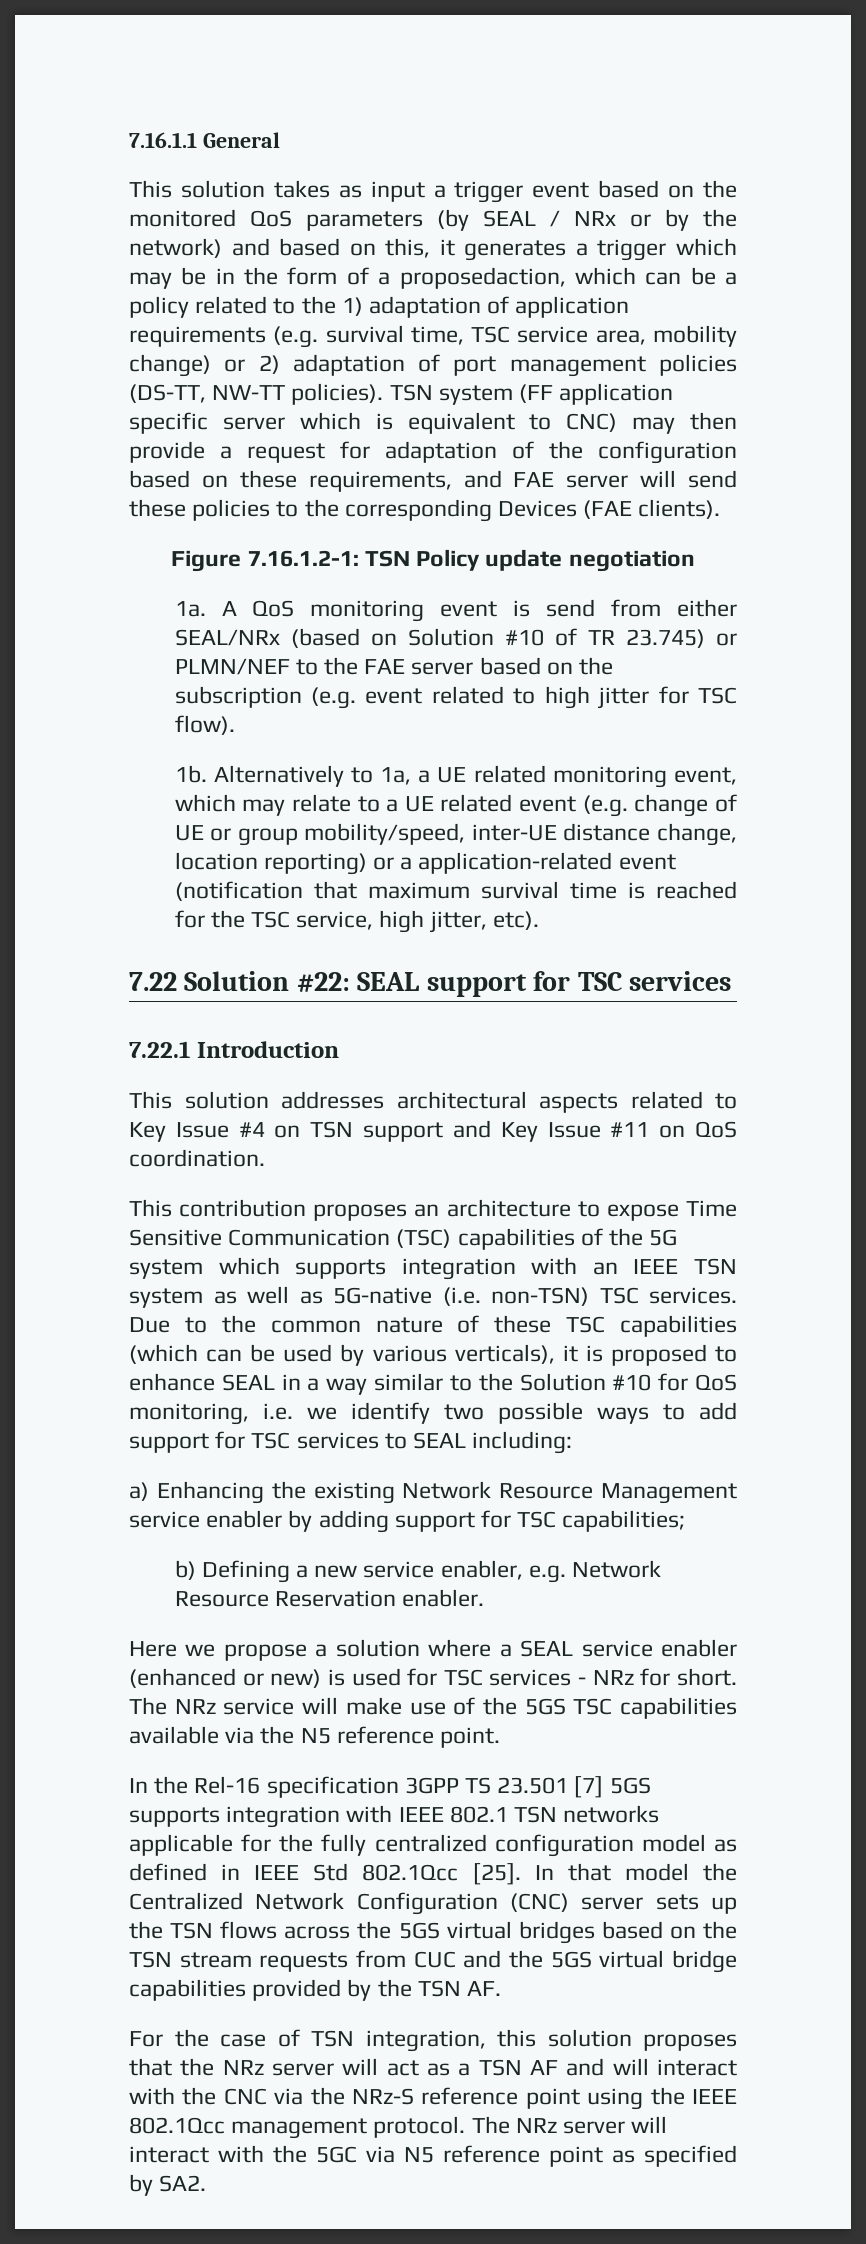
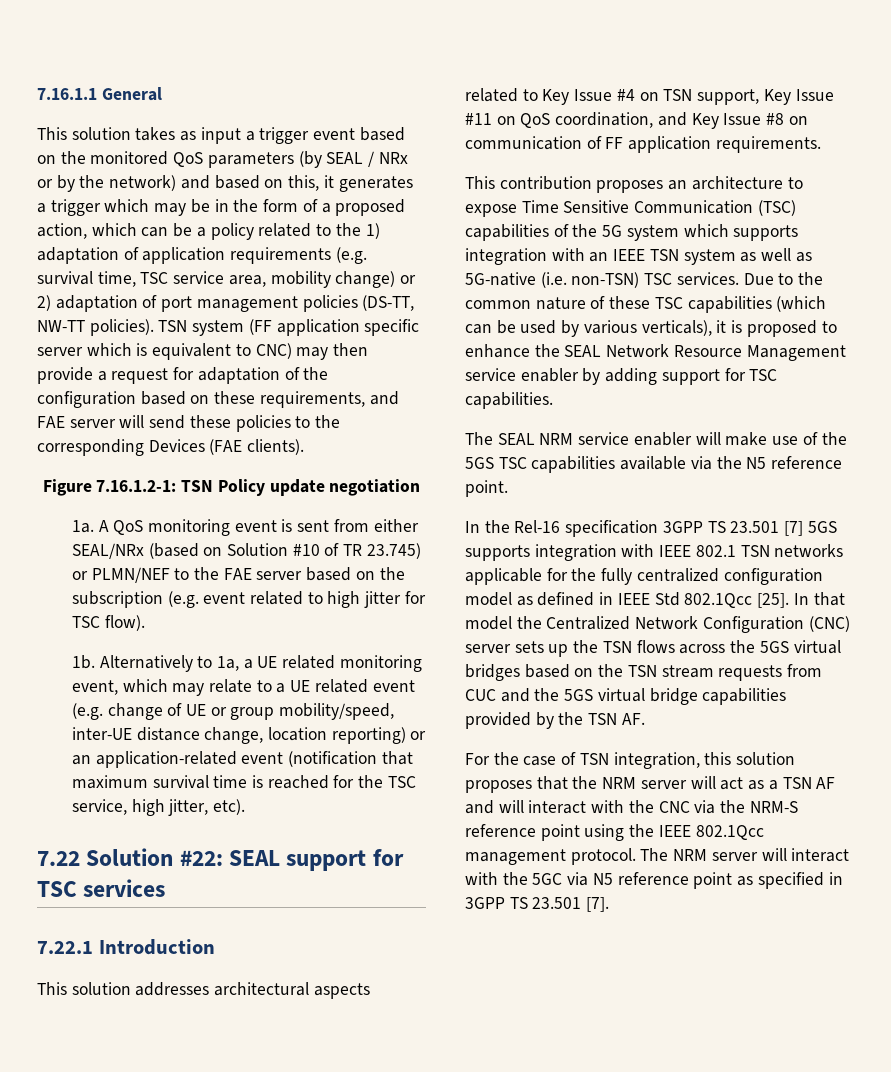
- This solution takes as input a trigger event based on the monitored QoS parameters (by SEAL / NRx or by the network) and based on this, it generates a trigger which may be in the form of a proposedaction, which can be a policy related to the 1) adaptation of application requirements (e.g. survival time, TSC service area, mobility change) or 2) adaptation of port management policies (DS-TT, NW-TT policies).
+ This solution takes as input a trigger event based on the monitored QoS parameters (by SEAL / NRx or by the network) and based on this, it generates a trigger which may be in the form of a proposed action, which can be a policy related to the 1) adaptation of application requirements (e.g. survival time, TSC service area, mobility change) or 2) adaptation of port management policies (DS-TT, NW-TT policies).
- A QoS monitoring event is send from either SEAL/NRx (based on Solution #10 of TR 23.745) or PLMN/NEF to the FAE server based on the subscription (e.g. event related to high jitter for TSC flow).
+ A QoS monitoring event is sent from either SEAL/NRx (based on Solution #10 of TR 23.745) or PLMN/NEF to the FAE server based on the subscription (e.g. event related to high jitter for TSC flow).
- Alternatively to 1a, a UE related monitoring event, which may relate to a UE related event (e.g. change of UE or group mobility/speed, inter-UE distance change, location reporting) or a application-related event (notification that maximum survival time is reached for the TSC service, high jitter, etc).
+ Alternatively to 1a, a UE related monitoring event, which may relate to a UE related event (e.g. change of UE or group mobility/speed, inter-UE distance change, location reporting) or an application-related event (notification that maximum survival time is reached for the TSC service, high jitter, etc).
- This solution addresses architectural aspects related to Key Issue #4 on TSN support and Key Issue #11 on QoS coordination.
+ This solution addresses architectural aspects related to Key Issue #4 on TSN support, Key Issue #11 on QoS coordination, and Key Issue #8 on communication of FF application requirements.
- Due to the common nature of these TSC capabilities (which can be used by various verticals), it is proposed to enhance SEAL in a way similar to the Solution #10 for QoS monitoring, i.e. we identify two possible ways to add support for TSC services to SEAL including:
- a) Enhancing the existing Network Resource Management service enabler by adding support for TSC capabilities;
- b) Defining a new service enabler, e.g. Network Resource Reservation enabler.
- Here we propose a solution where a SEAL service enabler (enhanced or new) is used for TSC services - NRz for short. The NRz service will make use of the 5GS TSC capabilities available via the N5 reference point.
+ Due to the common nature of these TSC capabilities (which can be used by various verticals), it is proposed to enhance the SEAL Network Resource Management service enabler by adding support for TSC capabilities.
+ The SEAL NRM service enabler will make use of the 5GS TSC capabilities available via the N5 reference point.
- For the case of TSN integration, this solution proposes that the NRz server will act as a TSN AF and will interact with the CNC via the NRz-S reference point using the IEEE 802.1Qcc management protocol.
+ For the case of TSN integration, this solution proposes that the NRM server will act as a TSN AF and will interact with the CNC via the NRM-S reference point using the IEEE 802.1Qcc management protocol.
- The NRz server will interact with the 5GC via N5 reference point as specified by SA2.
+ The NRM server will interact with the 5GC via N5 reference point as specified in 3GPP TS 23.501 [7].

